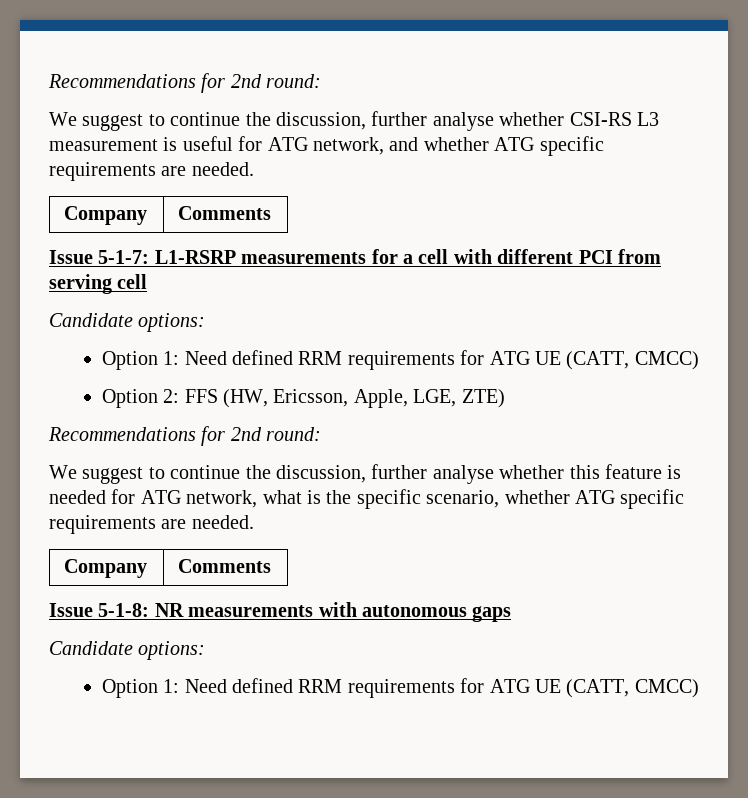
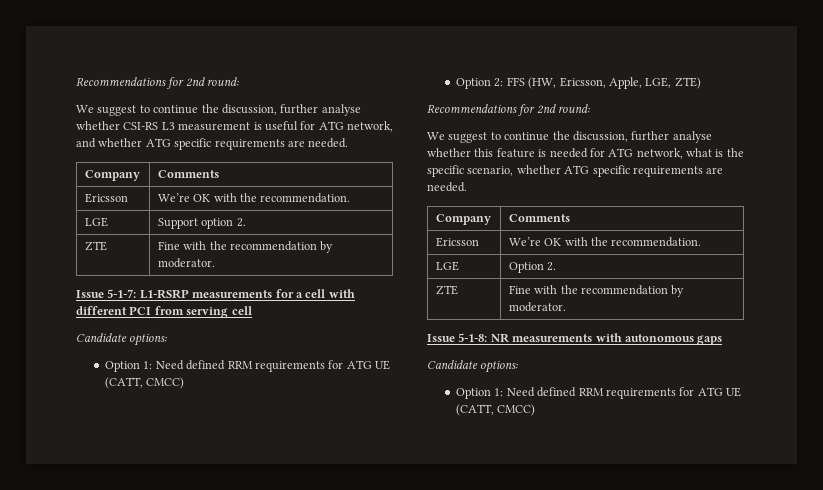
  We suggest to continue the discussion, further analyse whether CSI-RS L3 measurement is useful for ATG network, and whether ATG specific requirements are needed.
  Company | Comments
+ Ericsson | We’re OK with the recommendation.
+ LGE | Support option 2.
+ ZTE | Fine with the recommendation by moderator.
  We suggest to continue the discussion, further analyse whether this feature is needed for ATG network, what is the specific scenario, whether ATG specific requirements are needed.
  Company | Comments
+ Ericsson | We’re OK with the recommendation.
+ LGE | Option 2.
+ ZTE | Fine with the recommendation by moderator.

